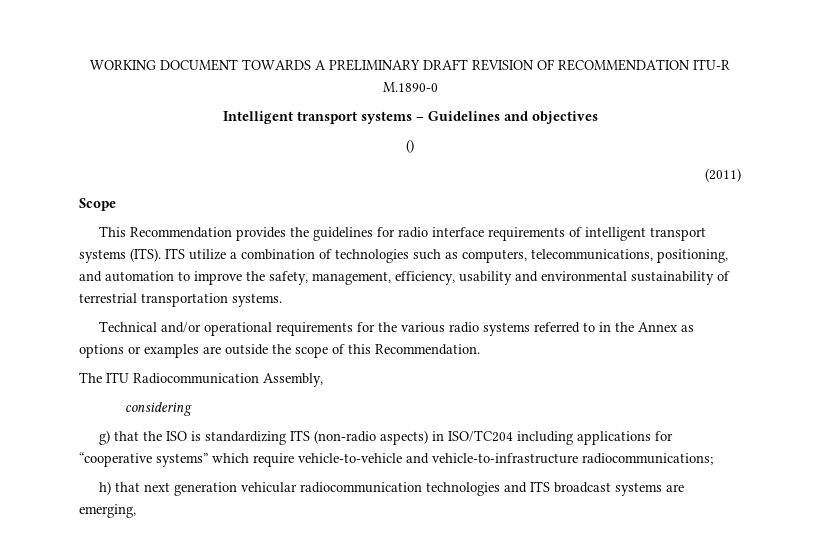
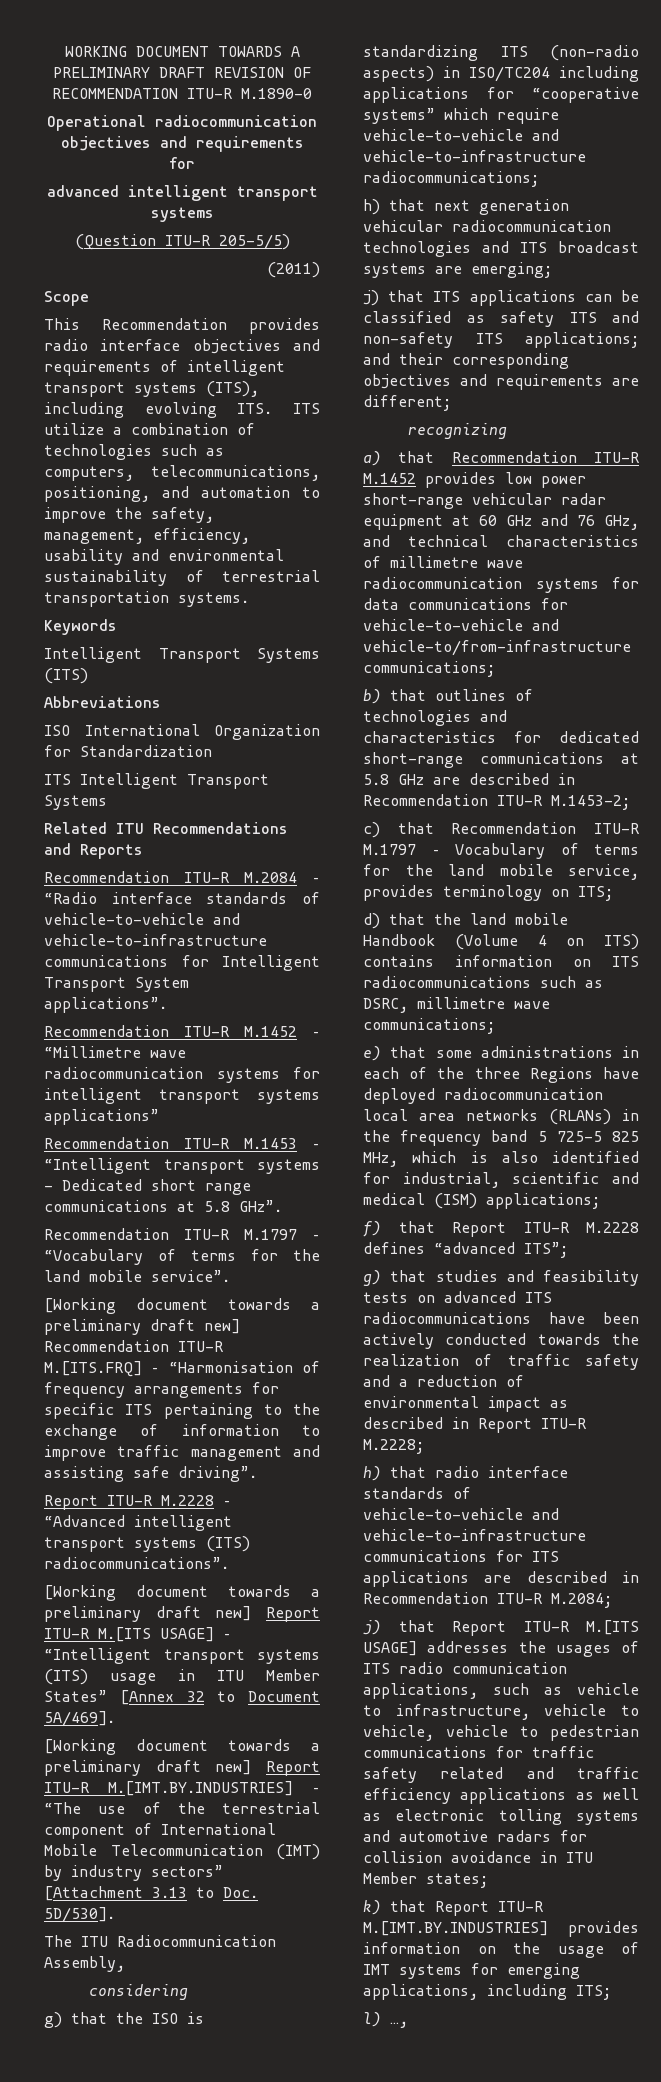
- Intelligent transport systems – Guidelines and objectives
- ()
+ Operational radiocommunication objectives and requirements for
+ advanced intelligent transport systems
+ (Question ITU-R 205-5/5)
- This Recommendation provides the guidelines for radio interface requirements of intelligent transport systems (ITS). ITS utilize a combination of technologies such as computers, telecommunications, positioning, and automation to improve the safety, management, efficiency, usability and environmental sustainability of terrestrial transportation systems.
+ This Recommendation provides radio interface objectives and requirements of intelligent transport systems (ITS), including evolving ITS. ITS utilize a combination of technologies such as computers, telecommunications, positioning, and automation to improve the safety, management, efficiency, usability and environmental sustainability of terrestrial transportation systems.
- Technical and/or operational requirements for the various radio systems referred to in the Annex as options or examples are outside the scope of this Recommendation.
+ Keywords
+ Intelligent Transport Systems (ITS)
+ Abbreviations
+ ISO International Organization for Standardization
+ ITS Intelligent Transport Systems
+ Related ITU Recommendations and Reports
+ Recommendation ITU-R M.2084 – “Radio interface standards of vehicle-to-vehicle and vehicle-to-infrastructure communications for Intelligent Transport System applications”.
+ Recommendation ITU-R M.1452 – “Millimetre wave radiocommunication systems for intelligent transport systems applications”
+ Recommendation ITU-R M.1453 – “Intelligent transport systems - Dedicated short range communications at 5.8 GHz”.
+ Recommendation ITU-R M.1797 – “Vocabulary of terms for the land mobile service”.
+ [Working document towards a preliminary draft new] Recommendation ITU-R M.[ITS.FRQ] – “Harmonisation of frequency arrangements for specific ITS pertaining to the exchange of information to improve traffic management and assisting safe driving”.
+ Report ITU-R M.2228 – “Advanced intelligent transport systems (ITS) radiocommunications”.
+ [Working document towards a preliminary draft new] Report ITU-R M.[ITS USAGE] – “Intelligent transport systems (ITS) usage in ITU Member States” [Annex 32 to Document 5A/469].
+ [Working document towards a preliminary draft new] Report ITU-R M.[IMT.BY.INDUSTRIES] – “The use of the terrestrial component of International Mobile Telecommunication (IMT) by industry sectors” [Attachment 3.13 to Doc. 5D/530].
- h) that next generation vehicular radiocommunication technologies and ITS broadcast systems are emerging,
+ h) that next generation vehicular radiocommunication technologies and ITS broadcast systems are emerging;
+ j) that ITS applications can be classified as safety ITS and non-safety ITS applications; and their corresponding objectives and requirements are different;
+ recognizing
+ a) that Recommendation ITU-R M.1452 provides low power short-range vehicular radar equipment at 60 GHz and 76 GHz, and technical characteristics of millimetre wave radiocommunication systems for data communications for vehicle-to-vehicle and vehicle-to/from-infrastructure communications;
+ b) that outlines of technologies and characteristics for dedicated short-range communications at 5.8 GHz are described in Recommendation ITU-R M.1453-2;
+ c) that Recommendation ITU-R M.1797 – Vocabulary of terms for the land mobile service, provides terminology on ITS;
+ d) that the land mobile Handbook (Volume 4 on ITS) contains information on ITS radiocommunications such as DSRC, millimetre wave communications;
+ e) that some administrations in each of the three Regions have deployed radiocommunication local area networks (RLANs) in the frequency band 5 725-5 825 MHz, which is also identified for industrial, scientific and medical (ISM) applications;
+ f) that Report ITU-R M.2228 defines “advanced ITS”;
+ g) that studies and feasibility tests on advanced ITS radiocommunications have been actively conducted towards the realization of traffic safety and a reduction of environmental impact as described in Report ITU-R M.2228;
+ h) that radio interface standards of vehicle-to-vehicle and vehicle-to-infrastructure communications for ITS applications are described in Recommendation ITU-R M.2084;
+ j) that Report ITU-R M.[ITS USAGE] addresses the usages of ITS radio communication applications, such as vehicle to infrastructure, vehicle to vehicle, vehicle to pedestrian communications for traffic safety related and traffic efficiency applications as well as electronic tolling systems and automotive radars for collision avoidance in ITU Member states;
+ k) that Report ITU-R M.[IMT.BY.INDUSTRIES] provides information on the usage of IMT systems for emerging applications, including ITS;
+ l) …,

